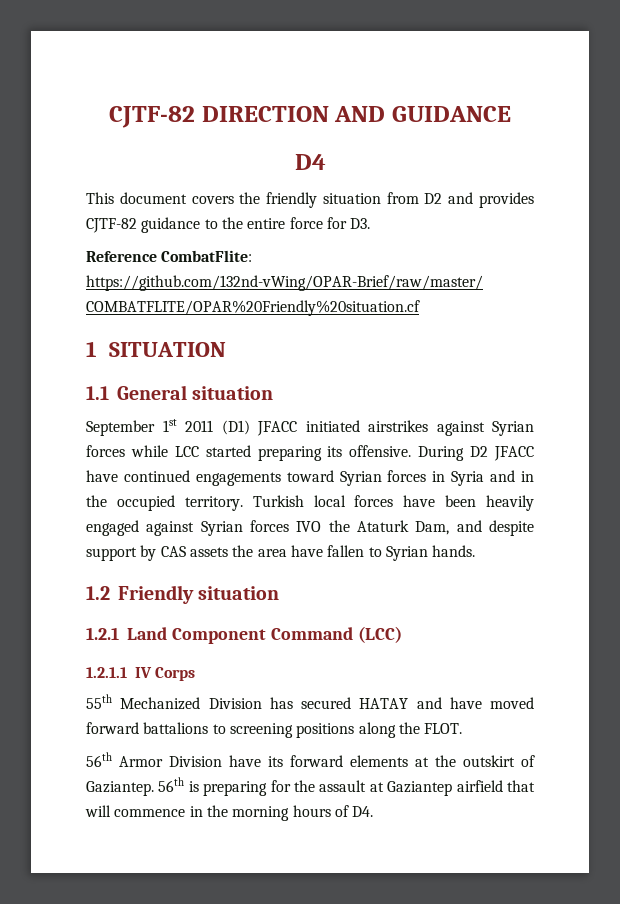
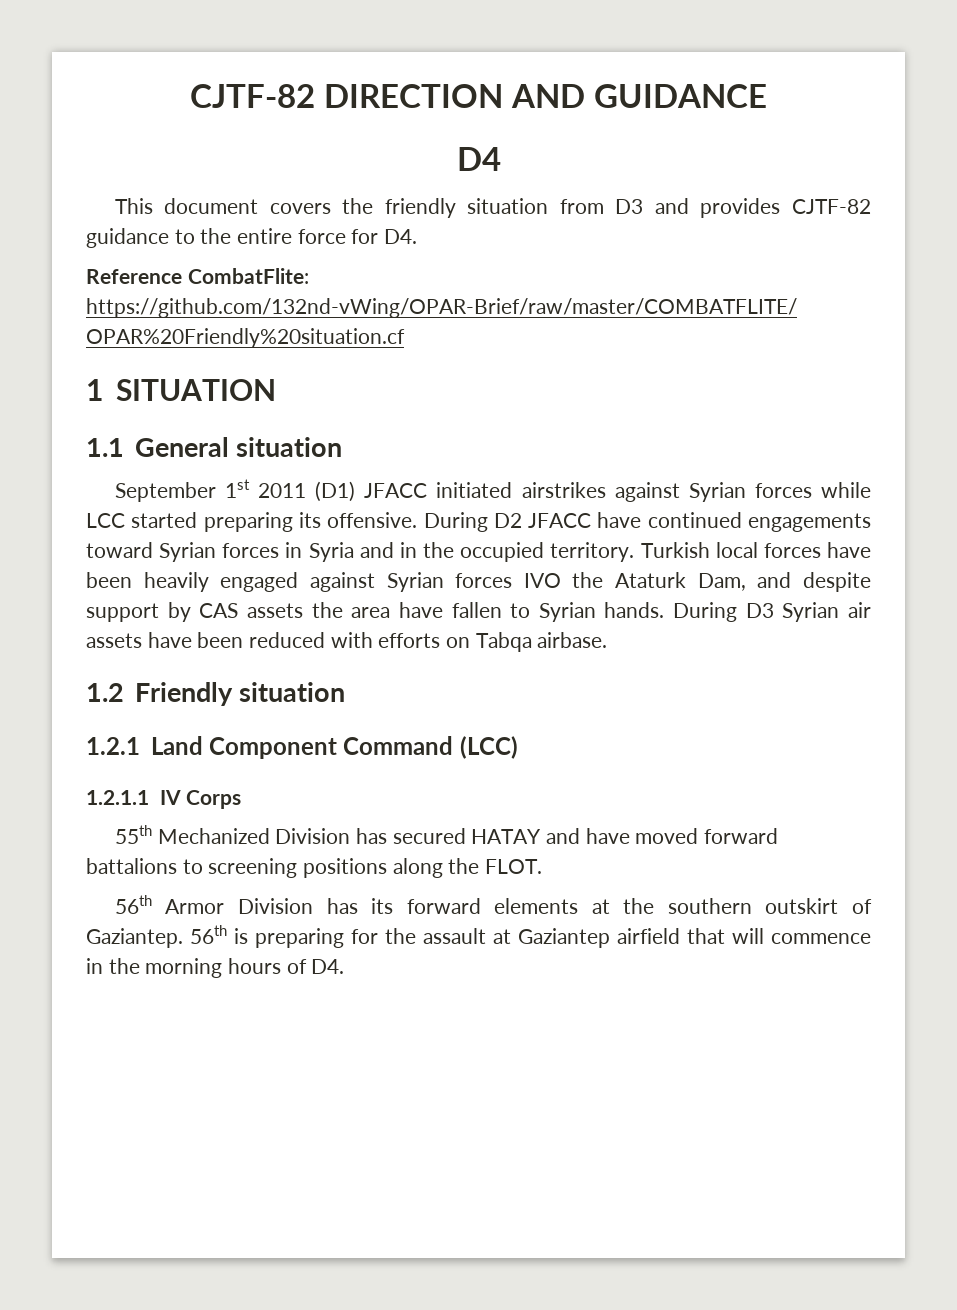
- This document covers the friendly situation from D2 and provides CJTF-82 guidance to the entire force for D3.
+ This document covers the friendly situation from D3 and provides CJTF-82 guidance to the entire force for D4.
+ During D3 Syrian air assets have been reduced with efforts on Tabqa airbase.
- 56th Armor Division have its forward elements at the outskirt of Gaziantep.
+ 56th Armor Division has its forward elements at the southern outskirt of Gaziantep.

